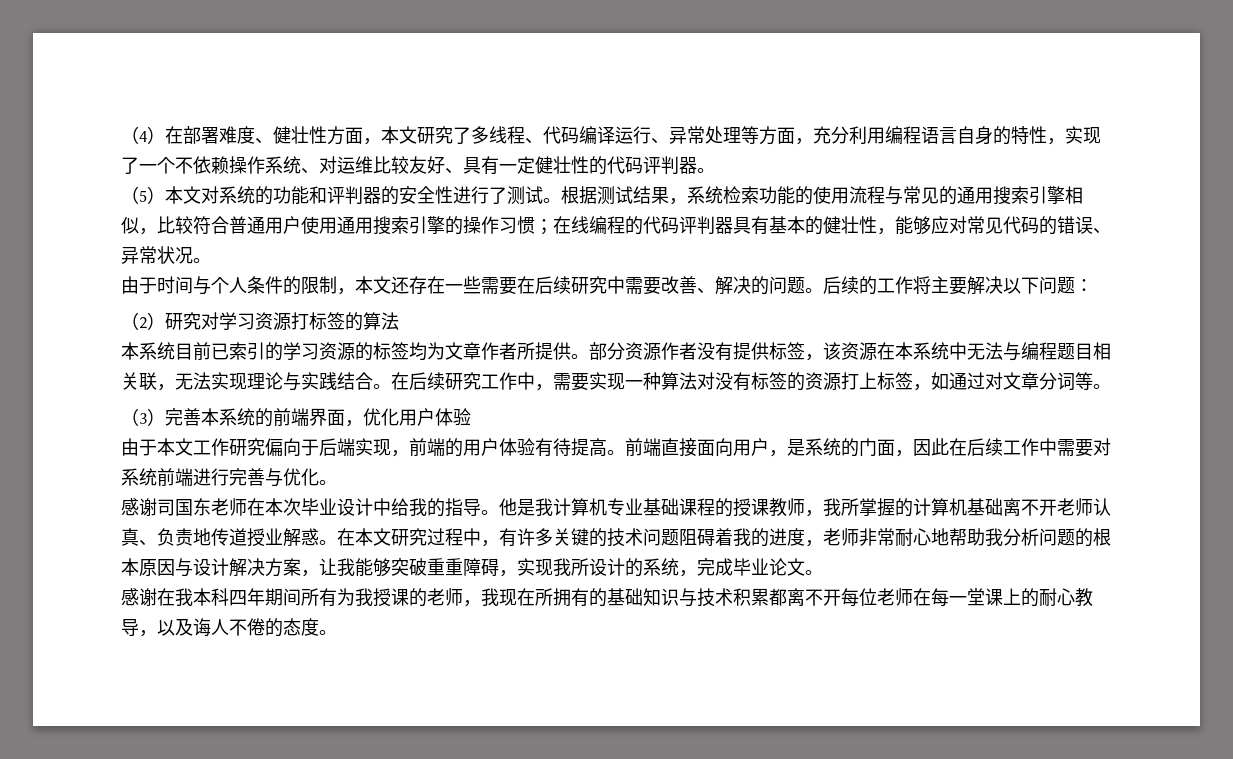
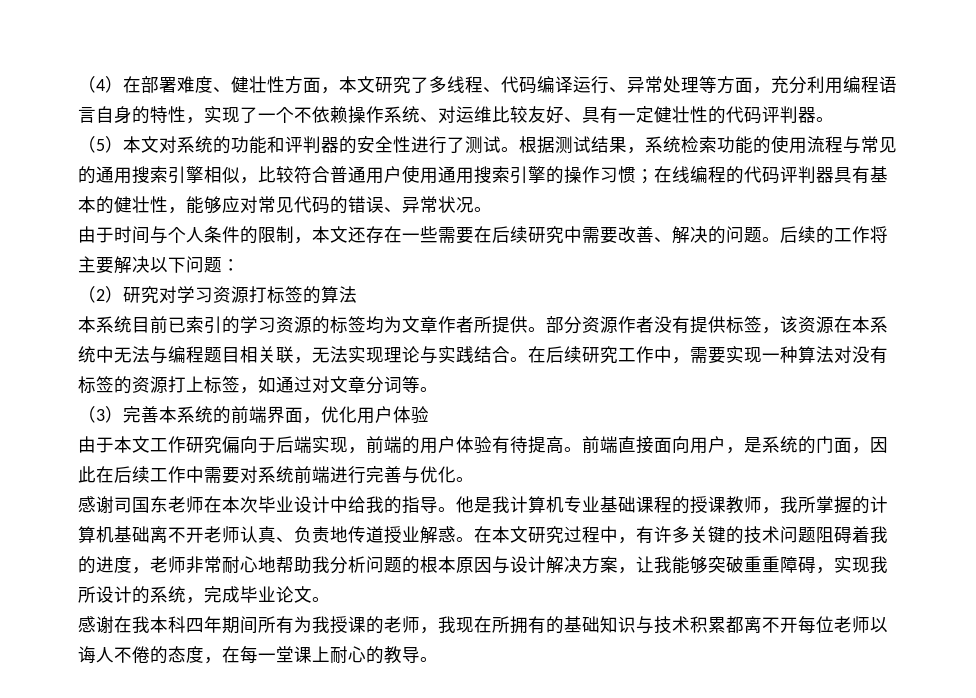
- 感谢在我本科四年期间所有为我授课的老师，我现在所拥有的基础知识与技术积累都离不开每位老师在每一堂课上的耐心教导，以及诲人不倦的态度。
+ 感谢在我本科四年期间所有为我授课的老师，我现在所拥有的基础知识与技术积累都离不开每位老师以诲人不倦的态度，在每一堂课上耐心的教导。

